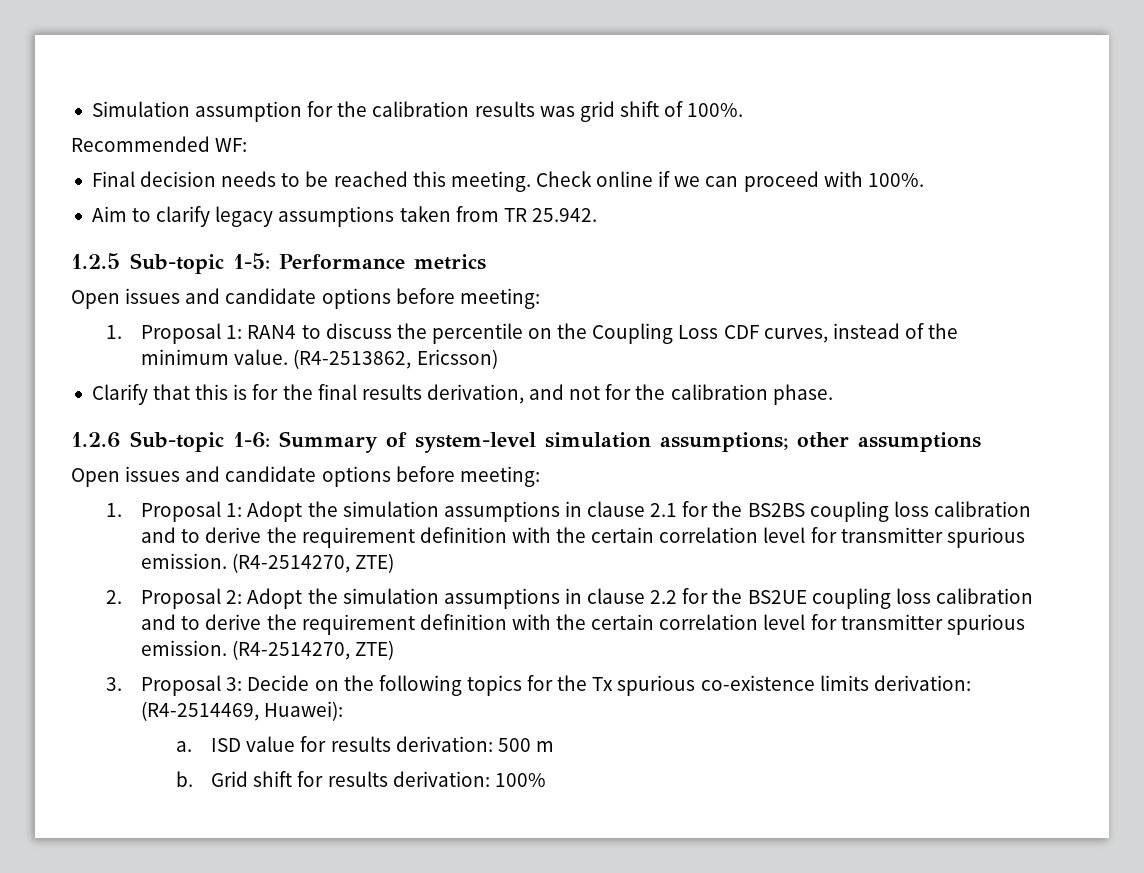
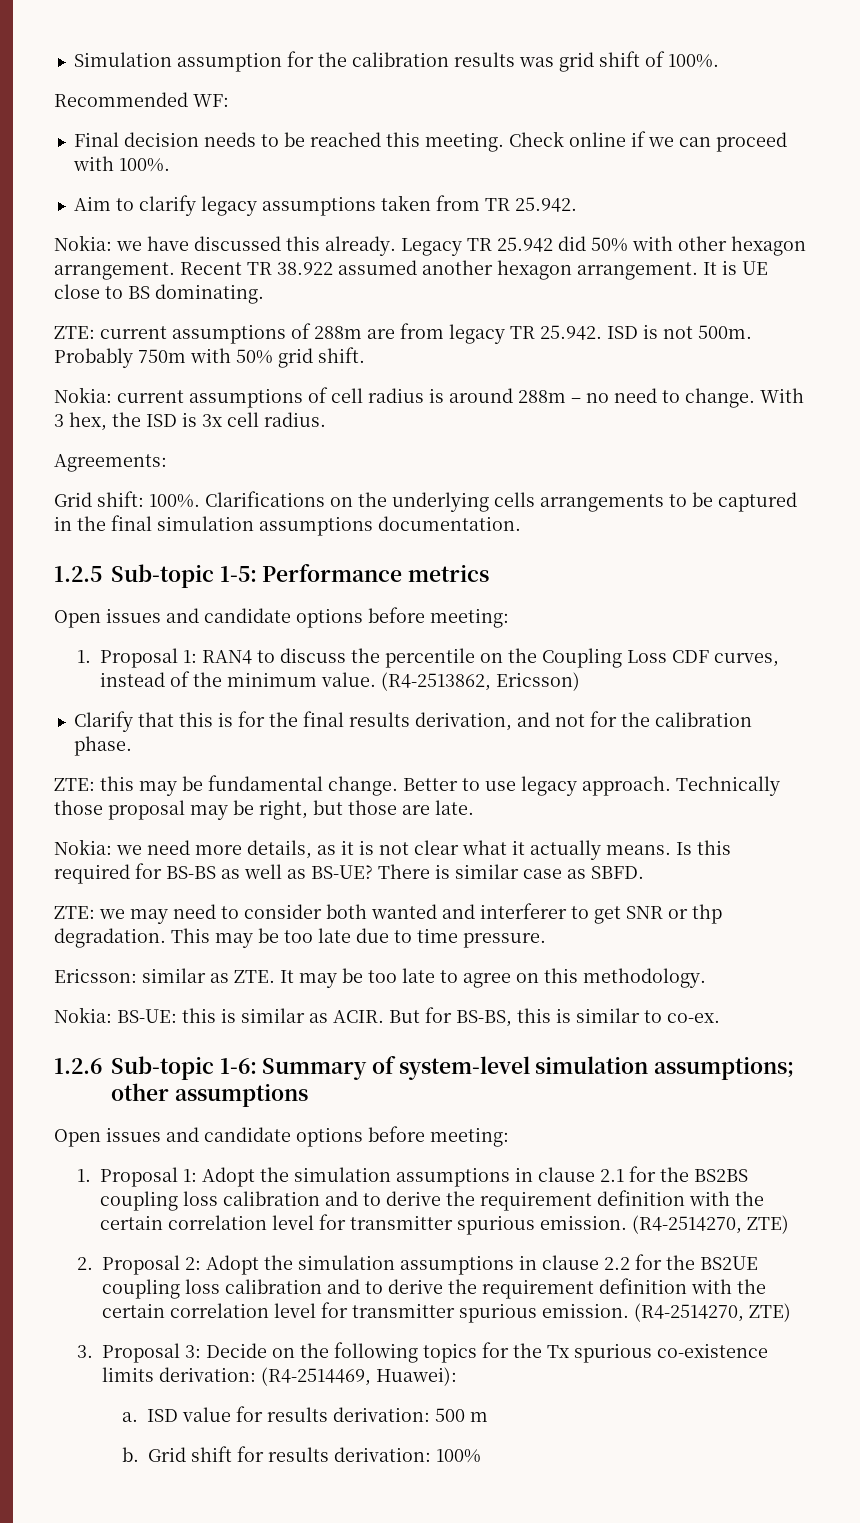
+ Nokia: we have discussed this already. Legacy TR 25.942 did 50% with other hexagon arrangement. Recent TR 38.922 assumed another hexagon arrangement. It is UE close to BS dominating.
+ ZTE: current assumptions of 288m are from legacy TR 25.942. ISD is not 500m. Probably 750m with 50% grid shift.
+ Nokia: current assumptions of cell radius is around 288m – no need to change. With 3 hex, the ISD is 3x cell radius.
+ Agreements:
+ Grid shift: 100%. Clarifications on the underlying cells arrangements to be captured in the final simulation assumptions documentation.
+ ZTE: this may be fundamental change. Better to use legacy approach. Technically those proposal may be right, but those are late.
+ Nokia: we need more details, as it is not clear what it actually means. Is this required for BS-BS as well as BS-UE? There is similar case as SBFD.
+ ZTE: we may need to consider both wanted and interferer to get SNR or thp degradation. This may be too late due to time pressure.
+ Ericsson: similar as ZTE. It may be too late to agree on this methodology.
+ Nokia: BS-UE: this is similar as ACIR. But for BS-BS, this is similar to co-ex.

